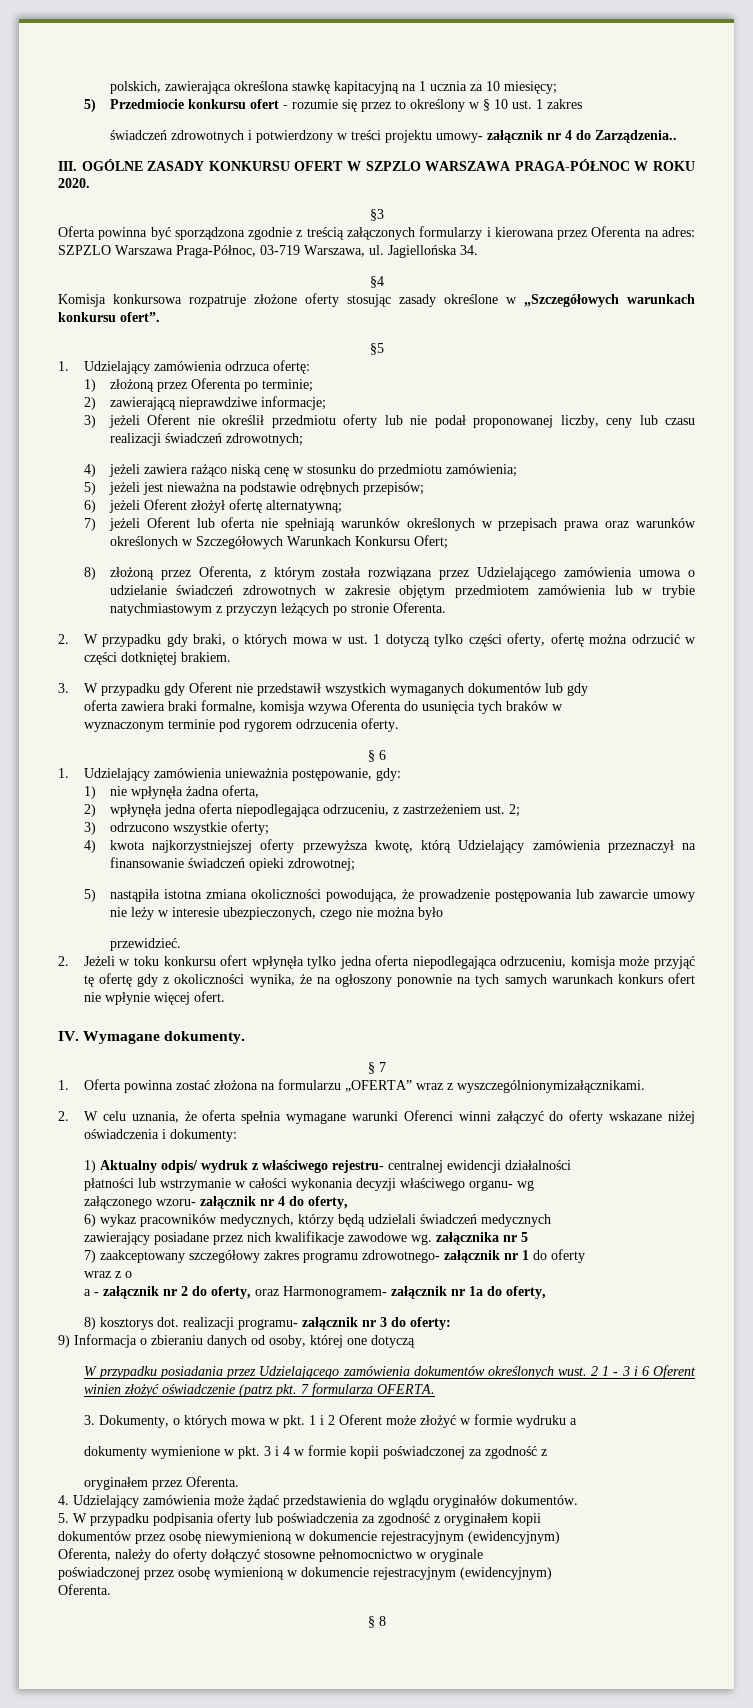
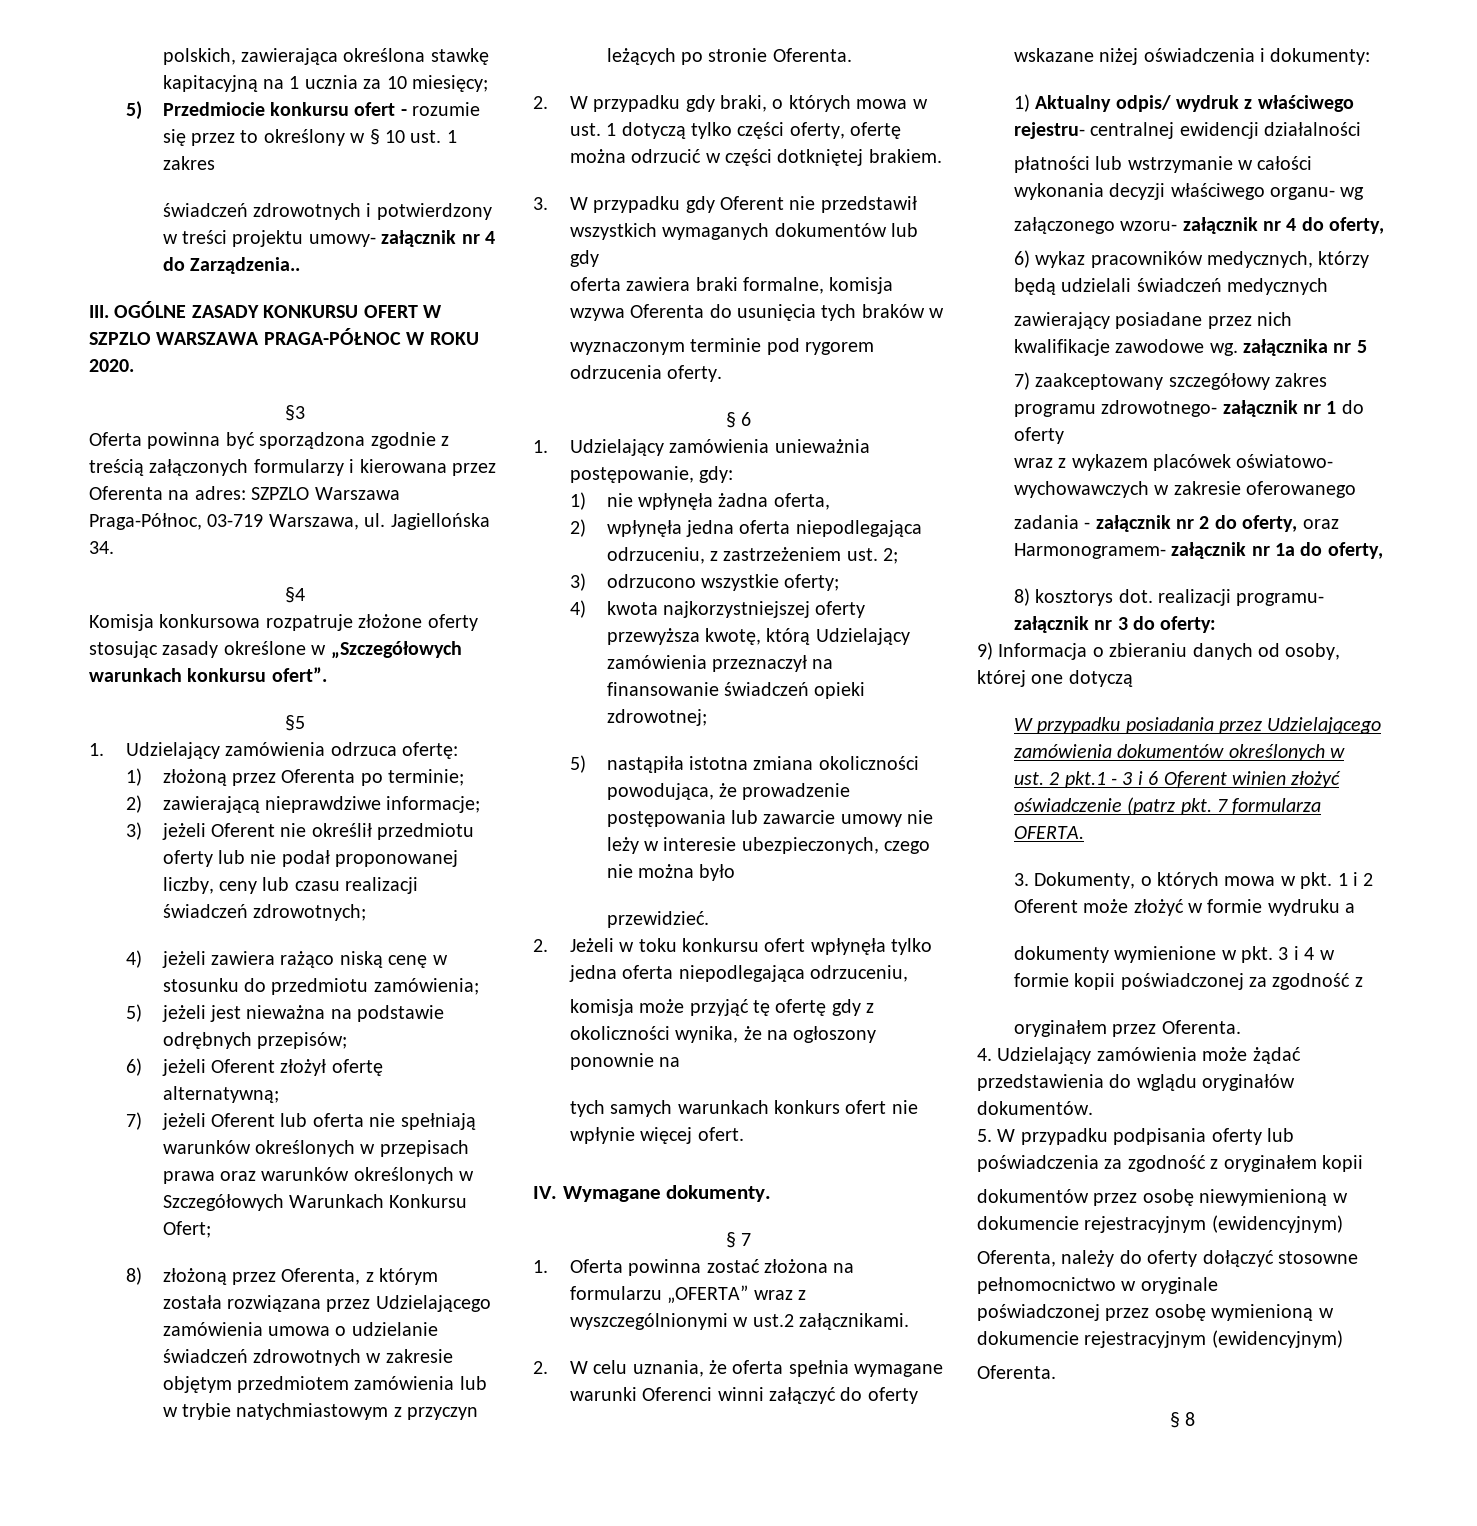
- 2. Jeżeli w toku konkursu ofert wpłynęła tylko jedna oferta niepodlegająca odrzuceniu, komisja może przyjąć tę ofertę gdy z okoliczności wynika, że na ogłoszony ponownie na tych samych warunkach konkurs ofert nie wpłynie więcej ofert.
+ 2. Jeżeli w toku konkursu ofert wpłynęła tylko jedna oferta niepodlegająca odrzuceniu,
+ komisja może przyjąć tę ofertę gdy z okoliczności wynika, że na ogłoszony ponownie na
+ tych samych warunkach konkurs ofert nie wpłynie więcej ofert.
- 1. Oferta powinna zostać złożona na formularzu „OFERTA” wraz z wyszczególnionymizałącznikami.
+ 1. Oferta powinna zostać złożona na formularzu „OFERTA” wraz z wyszczególnionymi w ust.2 załącznikami.
- wraz z o
- a - załącznik nr 2 do oferty, oraz Harmonogramem- załącznik nr 1a do oferty,
+ wraz z wykazem placówek oświatowo- wychowawczych w zakresie oferowanego
+ zadania - załącznik nr 2 do oferty, oraz Harmonogramem- załącznik nr 1a do oferty,
- W przypadku posiadania przez Udzielającego zamówienia dokumentów określonych wust. 2 1 - 3 i 6 Oferent winien złożyć oświadczenie (patrz pkt. 7 formularza OFERTA.
+ W przypadku posiadania przez Udzielającego zamówienia dokumentów określonych w
+ ust. 2 pkt.1 - 3 i 6 Oferent winien złożyć oświadczenie (patrz pkt. 7 formularza OFERTA.

